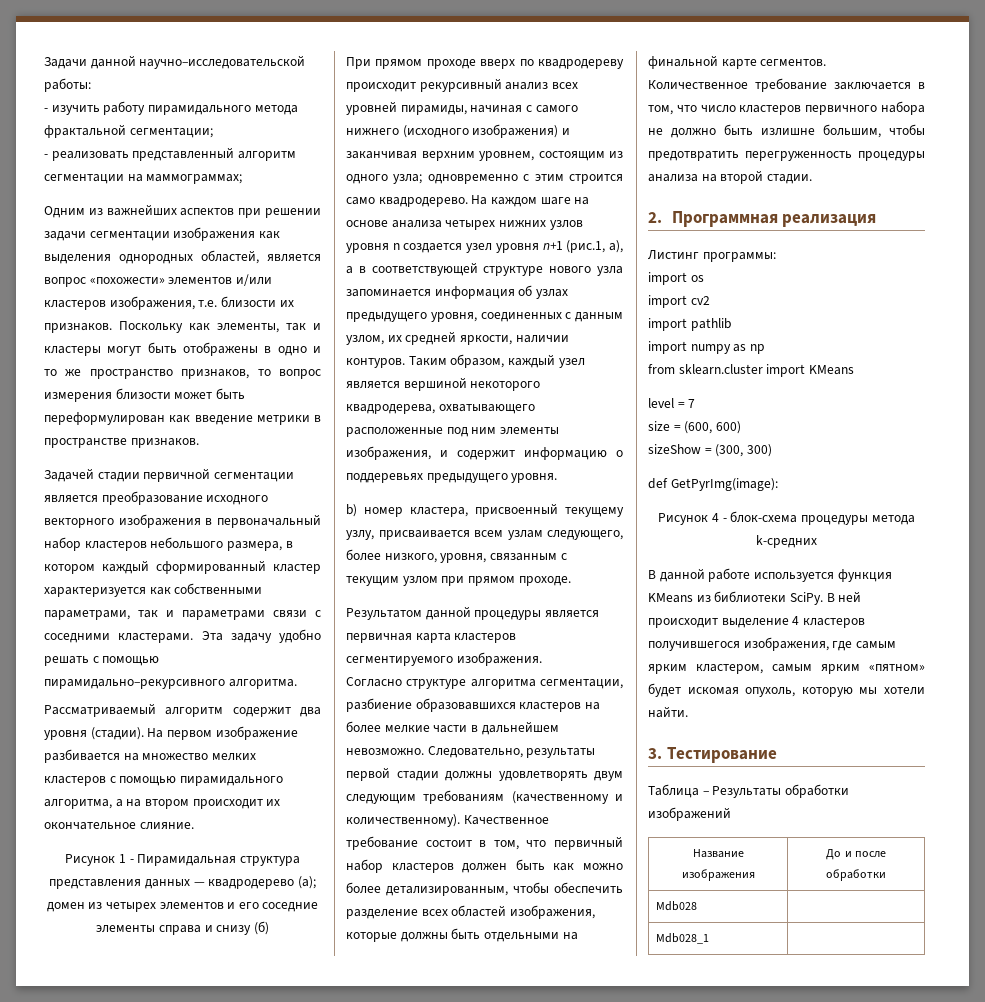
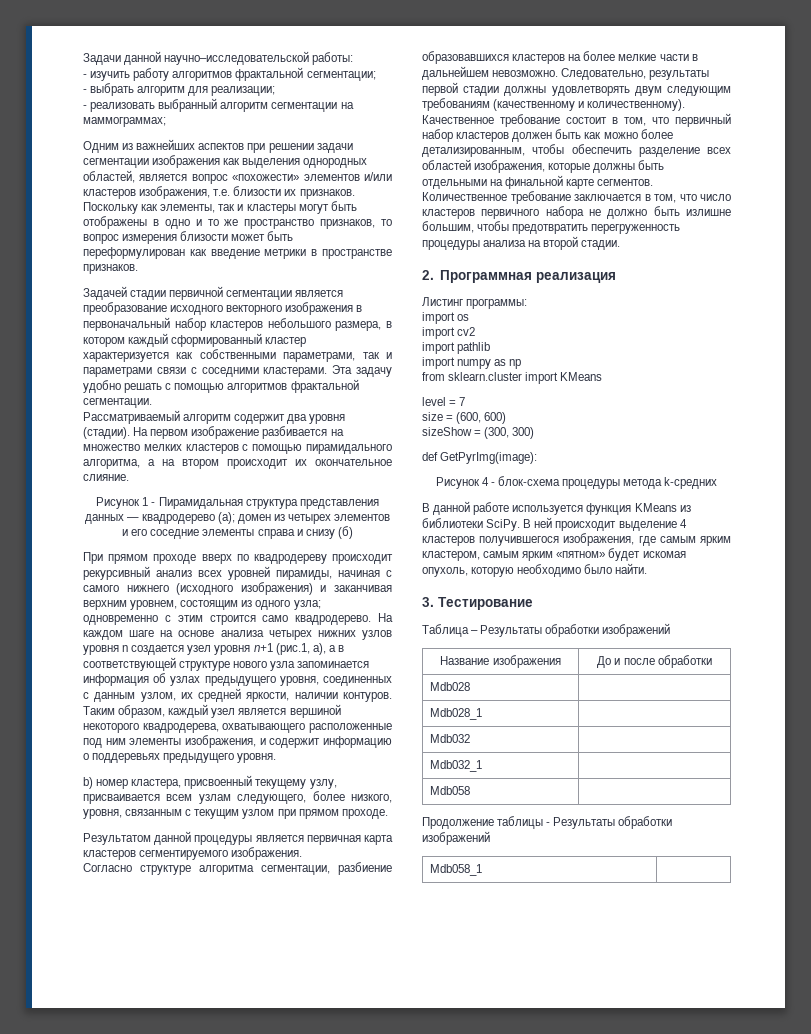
- - изучить работу пирамидального метода фрактальной сегментации;
+ - изучить работу алгоритмов фрактальной сегментации;
+ - выбрать алгоритм для реализации;
- - реализовать представленный алгоритм сегментации на маммограммах;
+ - реализовать выбранный алгоритм сегментации на маммограммах;
- Эта задачу удобно решать с помощью пирамидально–рекурсивного алгоритма.
+ Эта задачу удобно решать с помощью алгоритмов фрактальной сегментации.
- В ней происходит выделение 4 кластеров получившегося изображения, где самым ярким кластером, самым ярким «пятном» будет искомая опухоль, которую мы хотели найти.
+ В ней происходит выделение 4 кластеров получившегося изображения, где самым ярким кластером, самым ярким «пятном» будет искомая опухоль, которую необходимо было найти.
+ Mdb032 |
+ Mdb032_1 |
+ Mdb058 |
+ Продолжение таблицы - Результаты обработки изображений
+ Mdb058_1 |

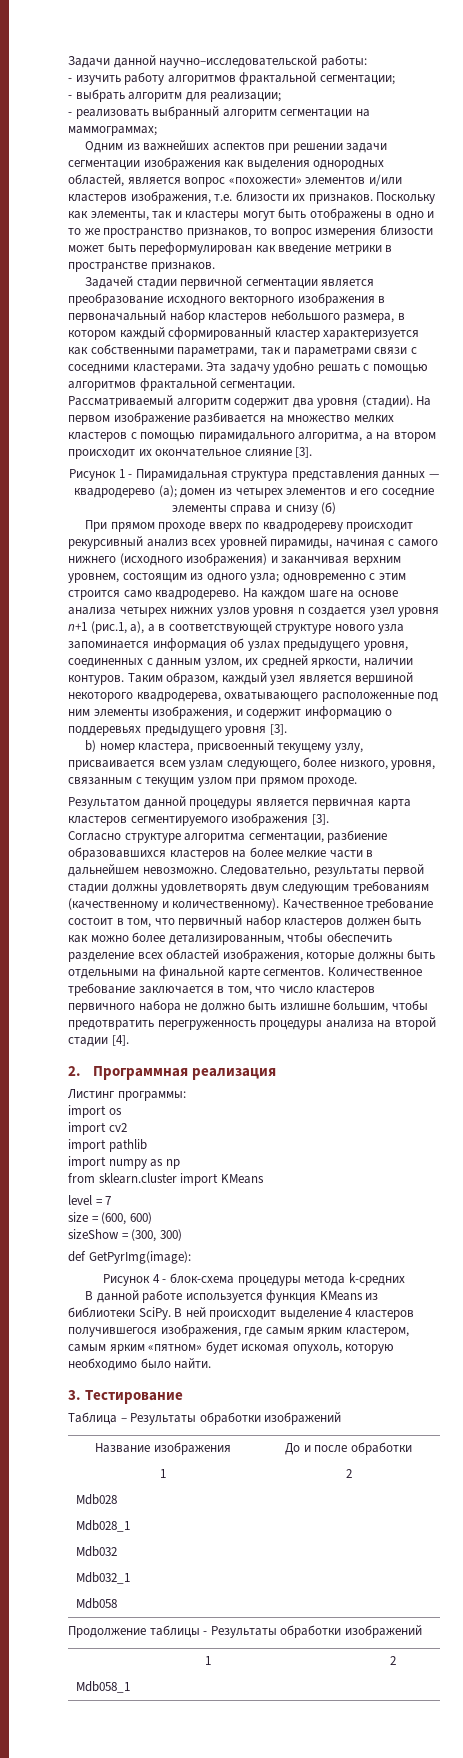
- На первом изображение разбивается на множество мелких кластеров с помощью пирамидального алгоритма, а на втором происходит их окончательное слияние.
+ На первом изображение разбивается на множество мелких кластеров с помощью пирамидального алгоритма, а на втором происходит их окончательное слияние [3].
- Таким образом, каждый узел является вершиной некоторого квадродерева, охватывающего расположенные под ним элементы изображения, и содержит информацию о поддеревьях предыдущего уровня.
+ Таким образом, каждый узел является вершиной некоторого квадродерева, охватывающего расположенные под ним элементы изображения, и содержит информацию о поддеревьях предыдущего уровня [3].
- Результатом данной процедуры является первичная карта кластеров сегментируемого изображения.
+ Результатом данной процедуры является первичная карта кластеров сегментируемого изображения [3].
- Количественное требование заключается в том, что число кластеров первичного набора не должно быть излишне большим, чтобы предотвратить перегруженность процедуры анализа на второй стадии.
+ Количественное требование заключается в том, что число кластеров первичного набора не должно быть излишне большим, чтобы предотвратить перегруженность процедуры анализа на второй стадии [4].
  Название изображения | До и после обработки
+ 1 | 2
  Продолжение таблицы - Результаты обработки изображений
+ 1 | 2

